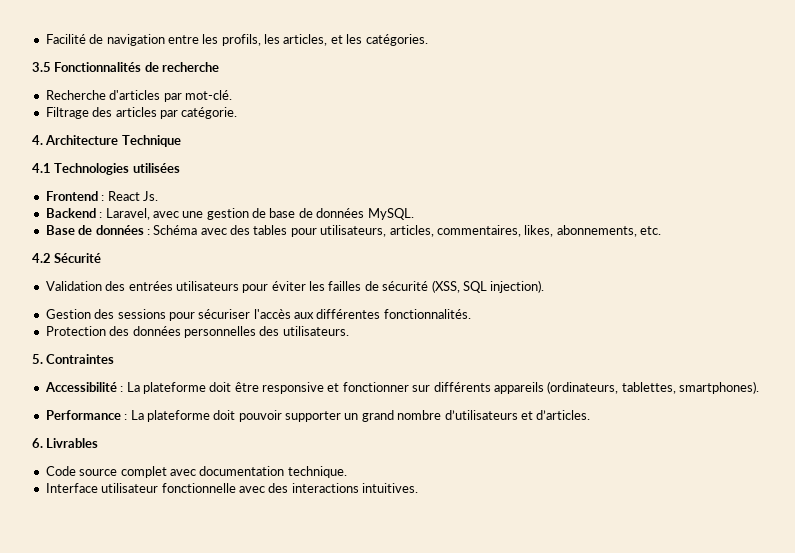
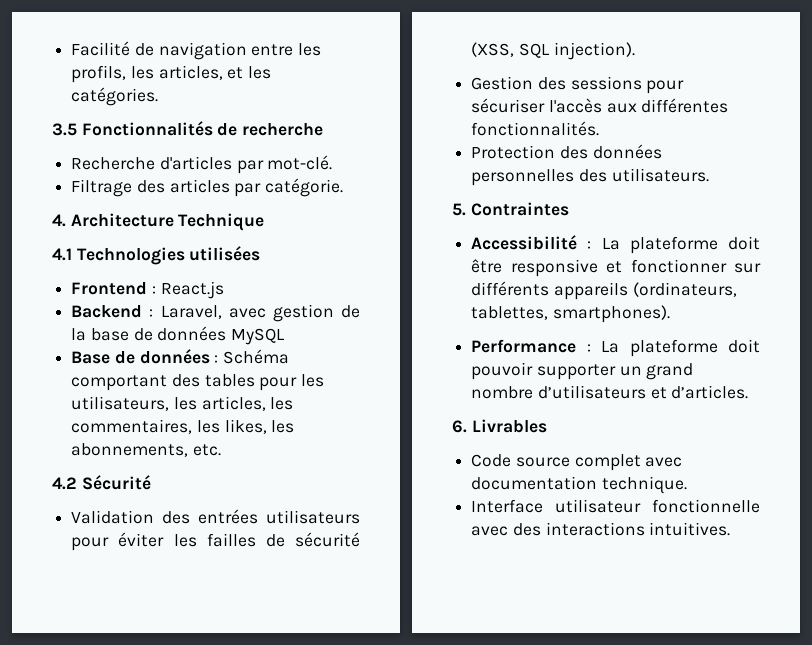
- Frontend : React Js.
+ Frontend : React.js
- Backend : Laravel, avec une gestion de base de données MySQL.
+ Backend : Laravel, avec gestion de la base de données MySQL
- Base de données : Schéma avec des tables pour utilisateurs, articles, commentaires, likes, abonnements, etc.
+ Base de données : Schéma comportant des tables pour les utilisateurs, les articles, les commentaires, les likes, les abonnements, etc.

